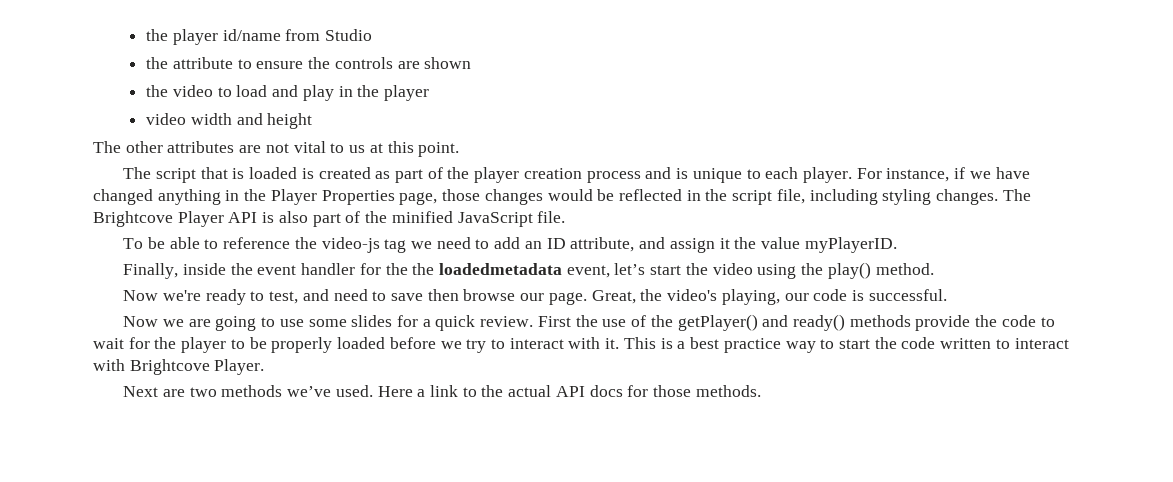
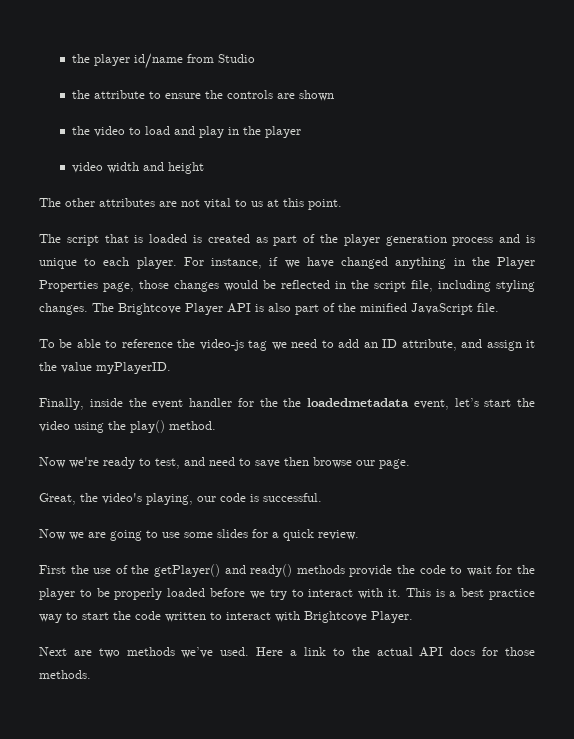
- The script that is loaded is created as part of the player creation process and is unique to each player.
+ The script that is loaded is created as part of the player generation process and is unique to each player.
- Now we're ready to test, and need to save then browse our page. Great, the video's playing, our code is successful.
+ Now we're ready to test, and need to save then browse our page.
+ Great, the video's playing, our code is successful.
- Now we are going to use some slides for a quick review. First the use of the getPlayer() and ready() methods provide the code to wait for the player to be properly loaded before we try to interact with it.
+ Now we are going to use some slides for a quick review.
+ First the use of the getPlayer() and ready() methods provide the code to wait for the player to be properly loaded before we try to interact with it.

